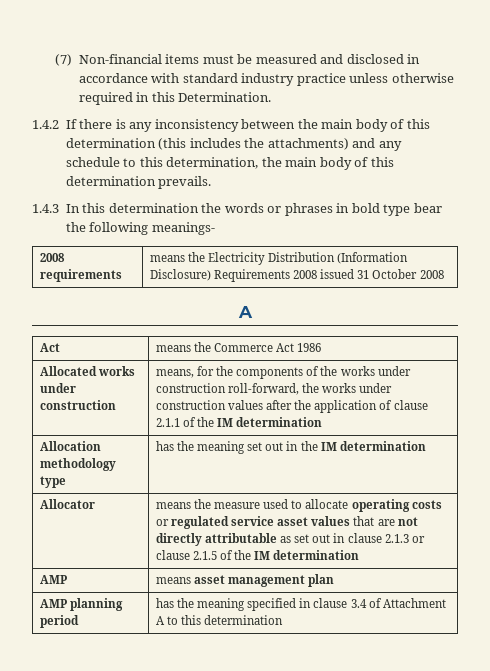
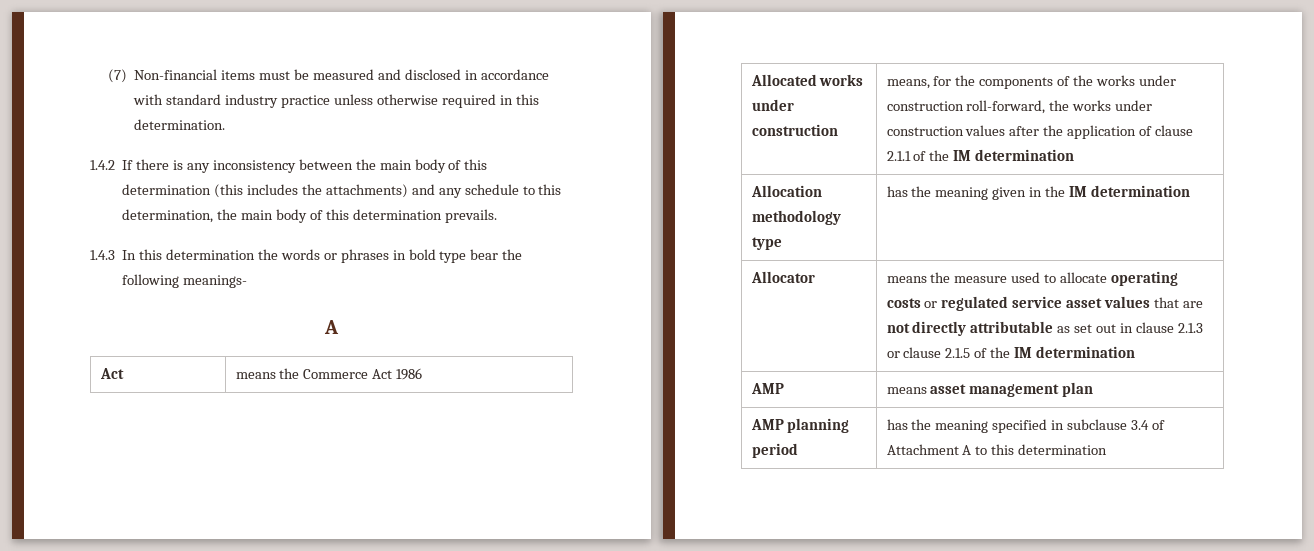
- (7) Non-financial items must be measured and disclosed in accordance with standard industry practice unless otherwise required in this Determination.
+ (7) Non-financial items must be measured and disclosed in accordance with standard industry practice unless otherwise required in this determination.
- 2008 requirements | means the Electricity Distribution (Information Disclosure) Requirements 2008 issued 31 October 2008
- Allocation methodology type | has the meaning set out in the IM determination
+ Allocation methodology type | has the meaning given in the IM determination
- AMP planning period | has the meaning specified in clause 3.4 of Attachment A to this determination
+ AMP planning period | has the meaning specified in subclause 3.4 of Attachment A to this determination

